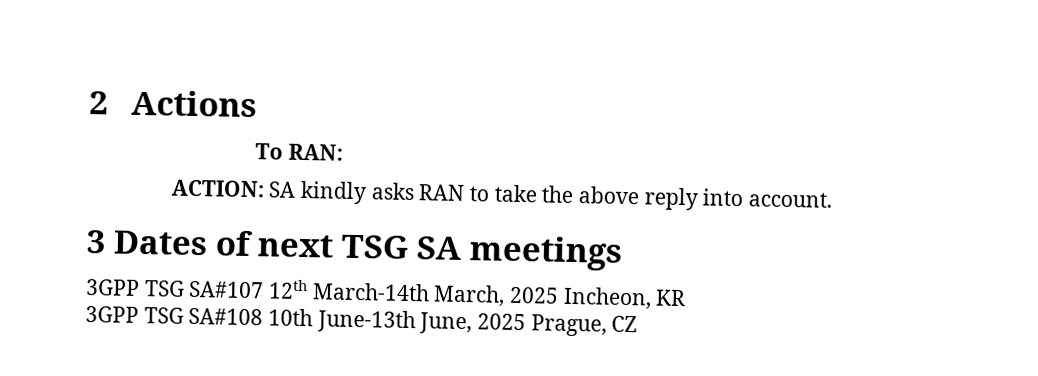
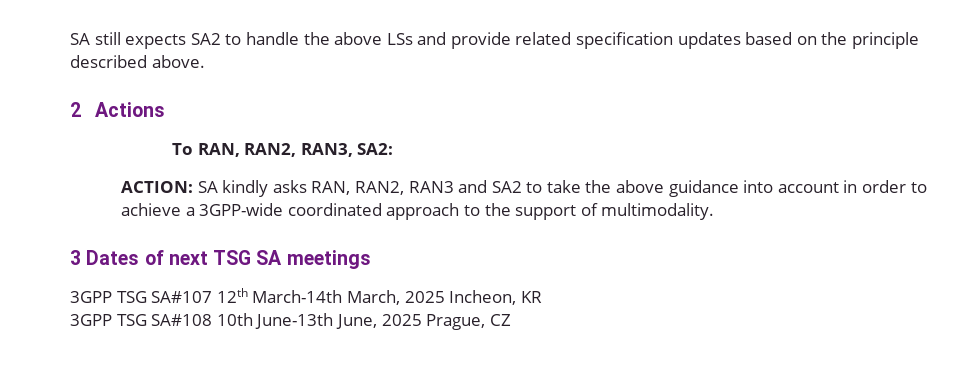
+ SA still expects SA2 to handle the above LSs and provide related specification updates based on the principle described above.
- To RAN:
+ To RAN, RAN2, RAN3, SA2:
- ACTION: SA kindly asks RAN to take the above reply into account.
+ ACTION: SA kindly asks RAN, RAN2, RAN3 and SA2 to take the above guidance into account in order to achieve a 3GPP-wide coordinated approach to the support of multimodality.

